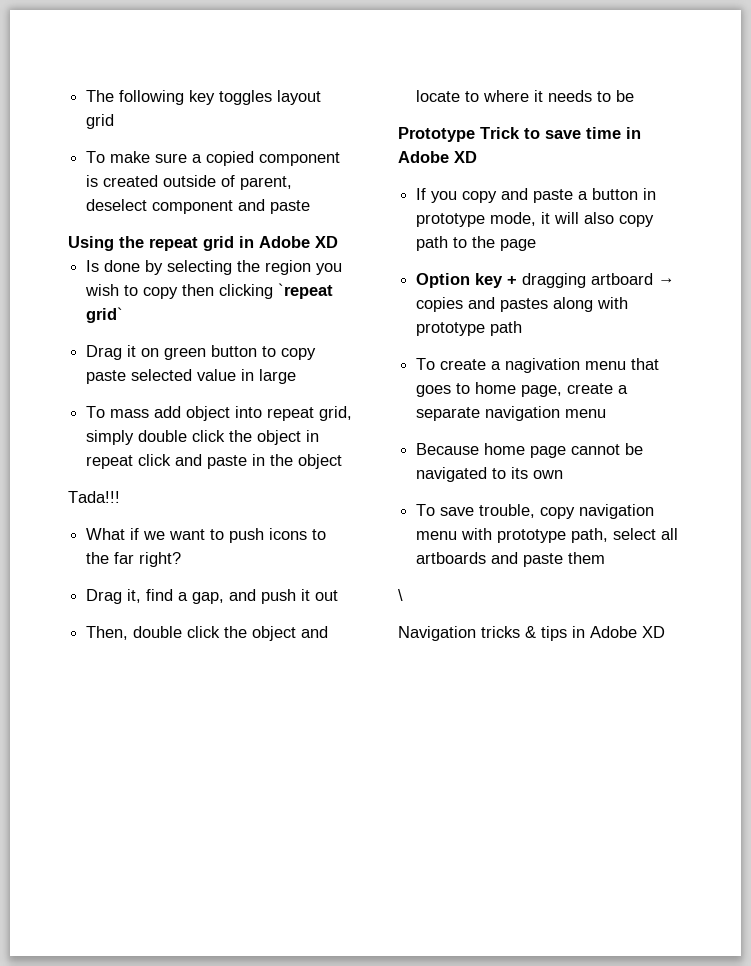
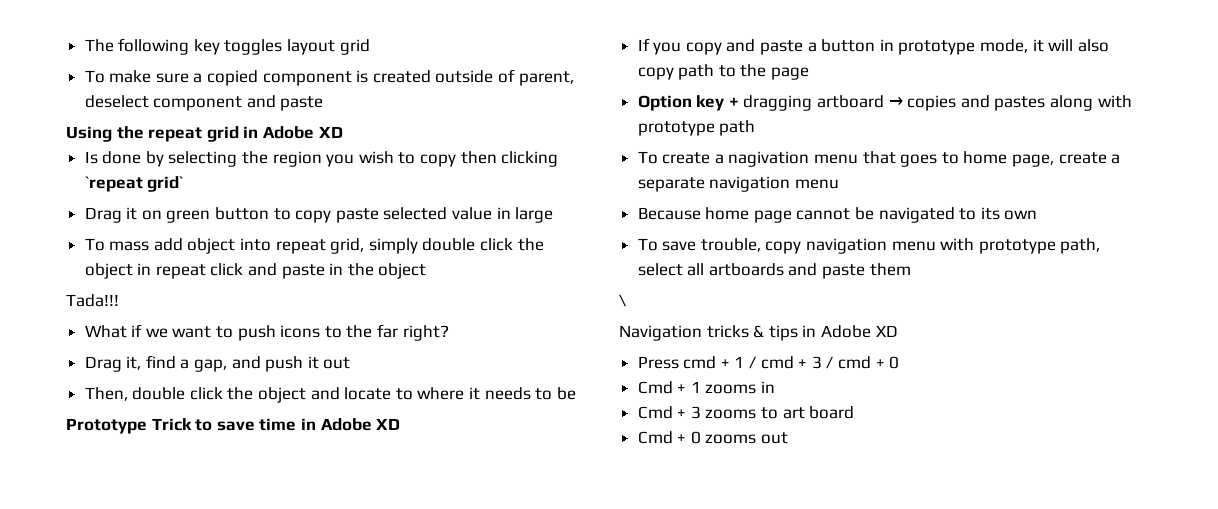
+ Press cmd + 1 / cmd + 3 / cmd + 0
+ Cmd + 1 zooms in
+ Cmd + 3 zooms to art board
+ Cmd + 0 zooms out

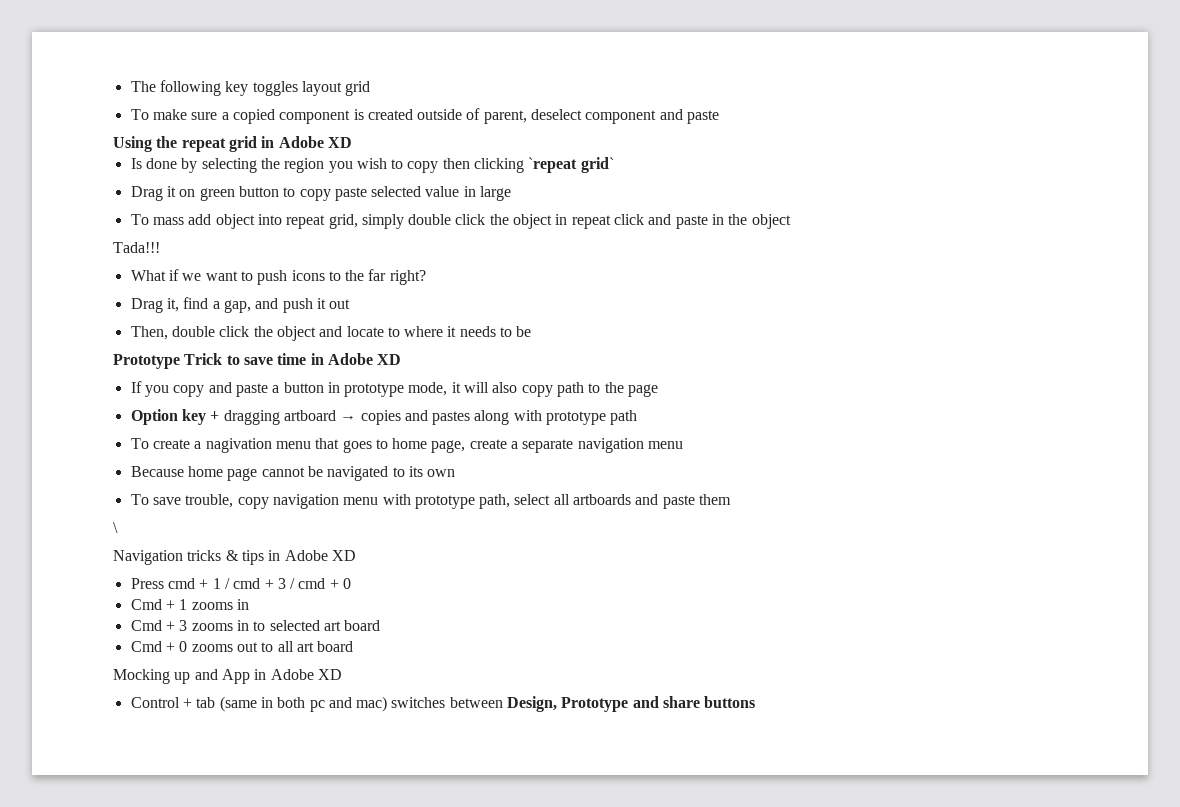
- Cmd + 3 zooms to art board
+ Cmd + 3 zooms in to selected art board
- Cmd + 0 zooms out
+ Cmd + 0 zooms out to all art board
+ Mocking up and App in Adobe XD
+ Control + tab (same in both pc and mac) switches between Design, Prototype and share buttons

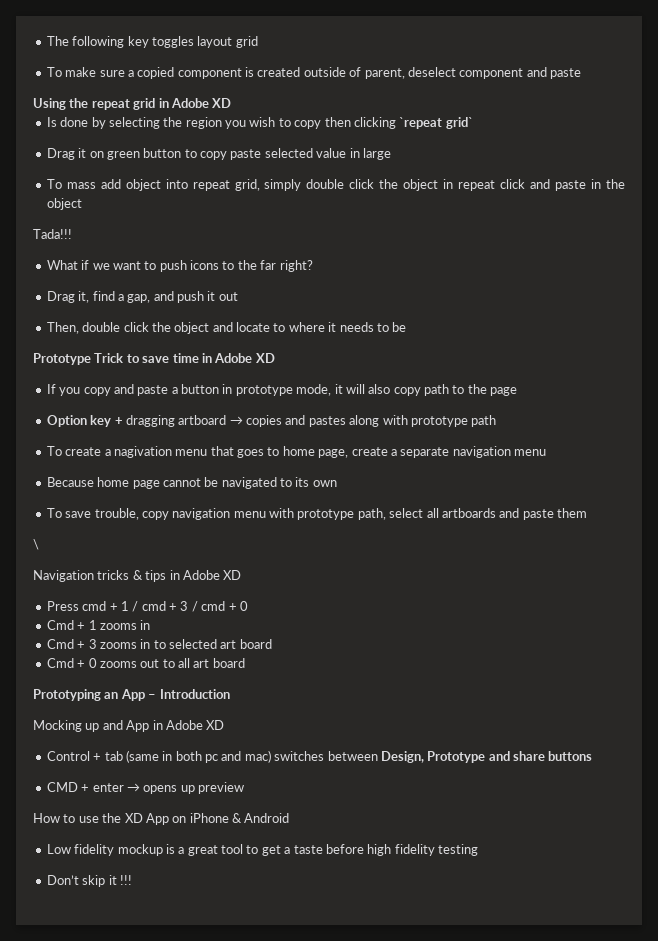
+ Prototyping an App – Introduction
+ CMD + enter → opens up preview
+ How to use the XD App on iPhone & Android
+ Low fidelity mockup is a great tool to get a taste before high fidelity testing
+ Don’t skip it !!!

